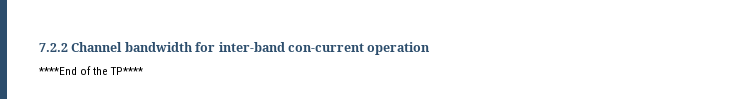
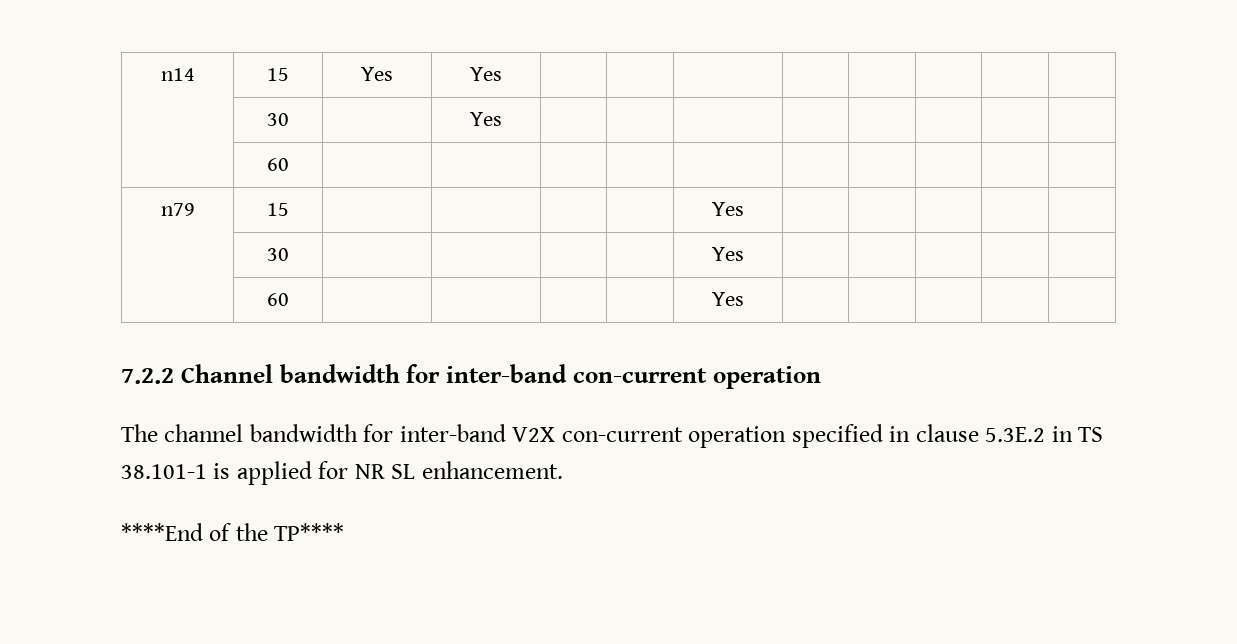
+ n14 | 15 | Yes | Yes | | | | | | | |
+ | 30 | | Yes | | | | | | | |
+ | 60 | | | | | | | | | |
+ n79 | 15 | | | | | Yes | | | | |
+ | 30 | | | | | Yes | | | | |
+ | 60 | | | | | Yes | | | | |
+ The channel bandwidth for inter-band V2X con-current operation specified in clause 5.3E.2 in TS 38.101-1 is applied for NR SL enhancement.

